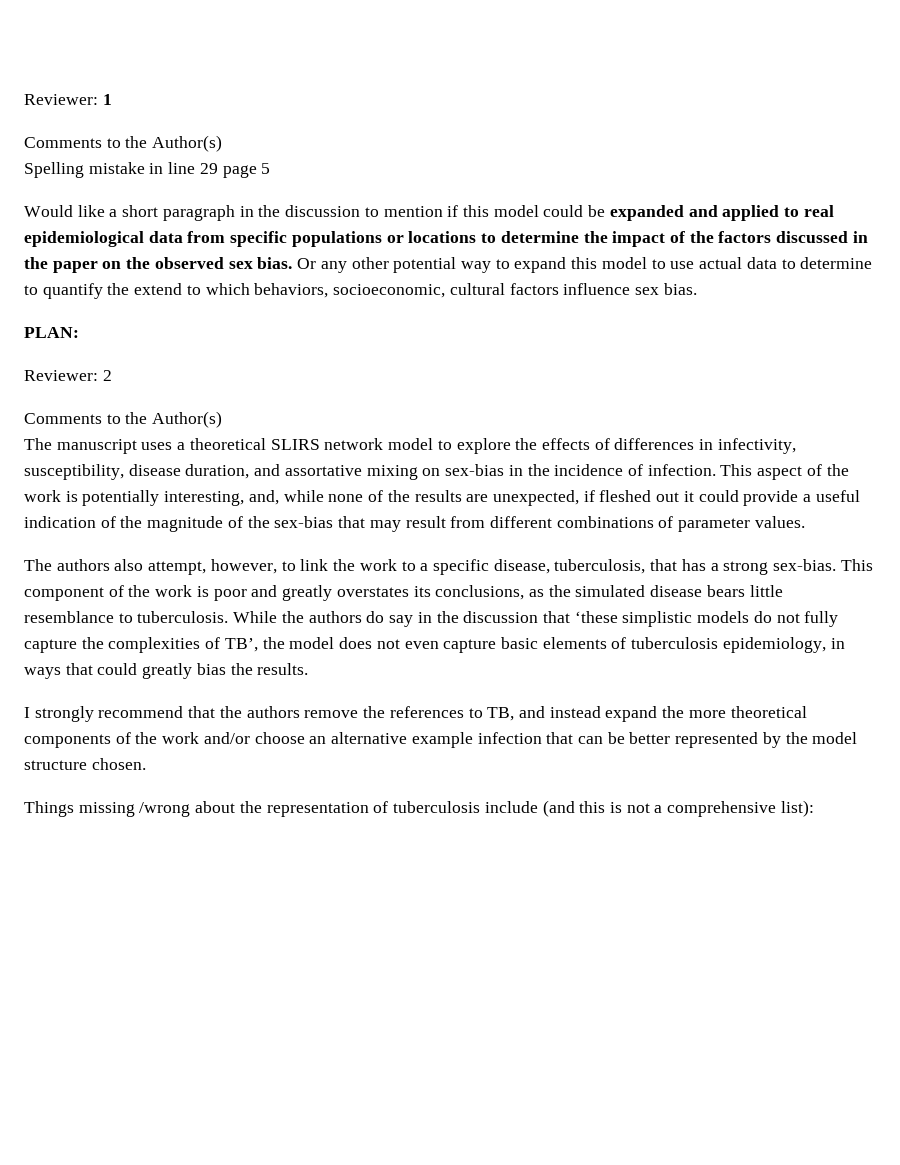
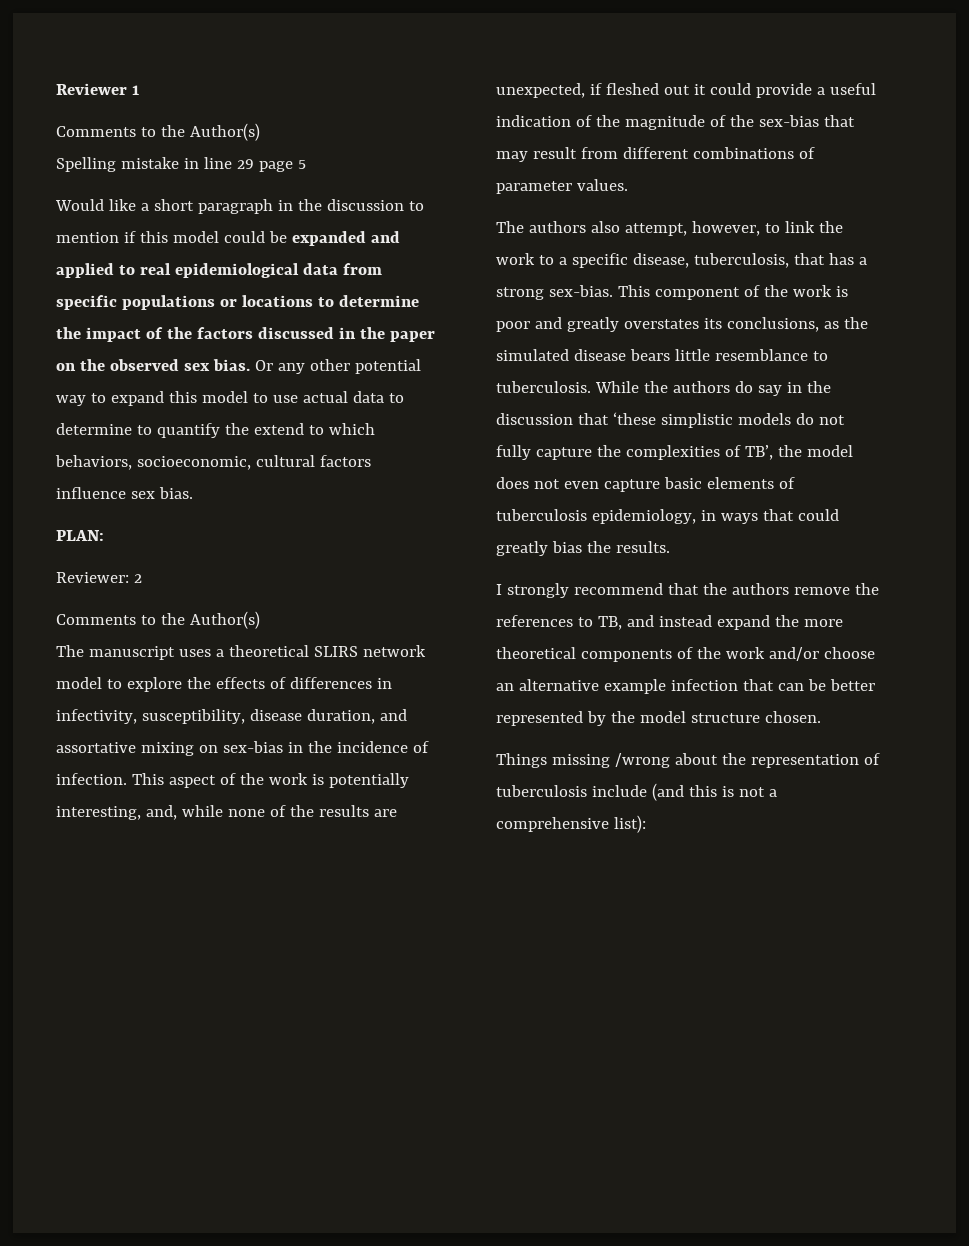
- Reviewer: 1
+ Reviewer 1

